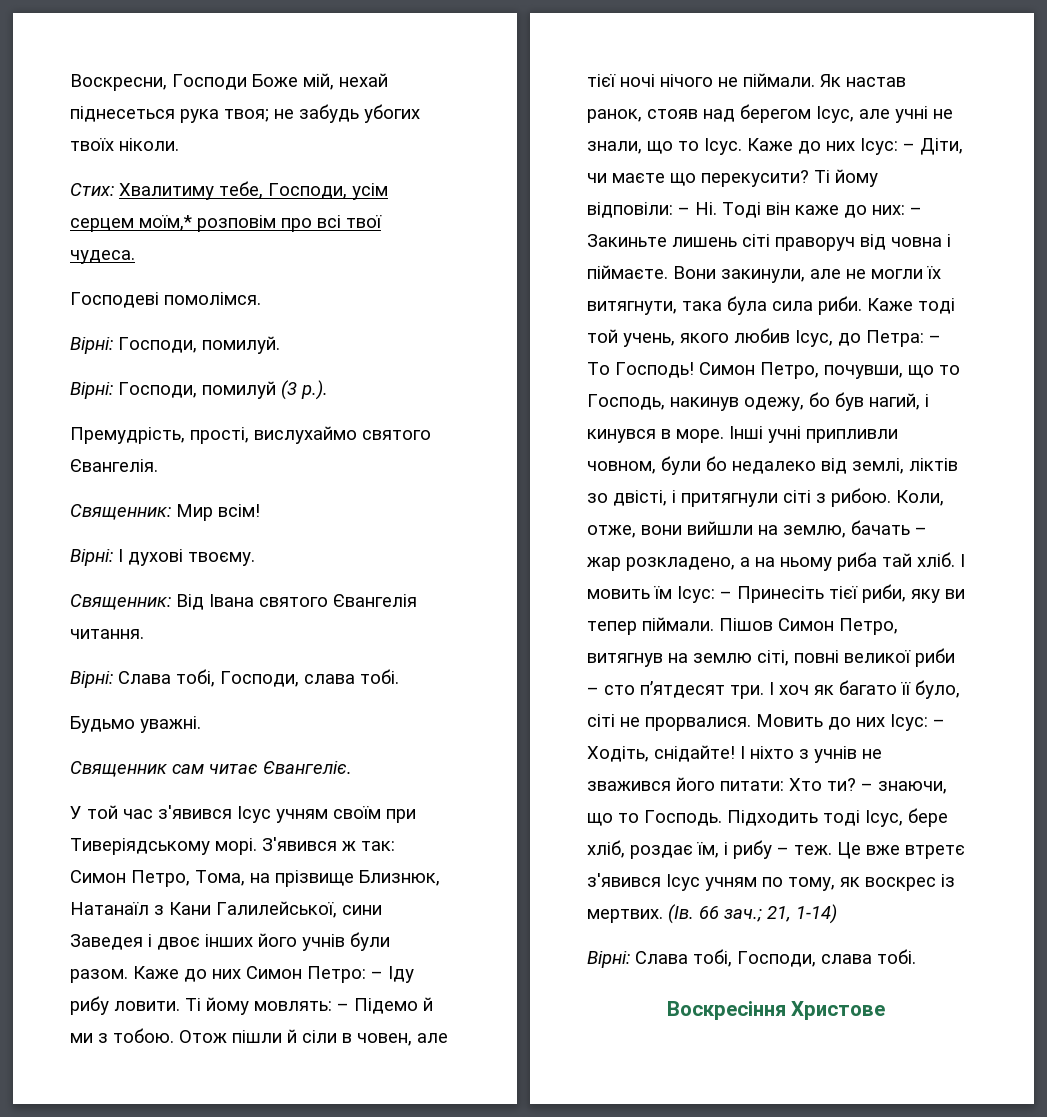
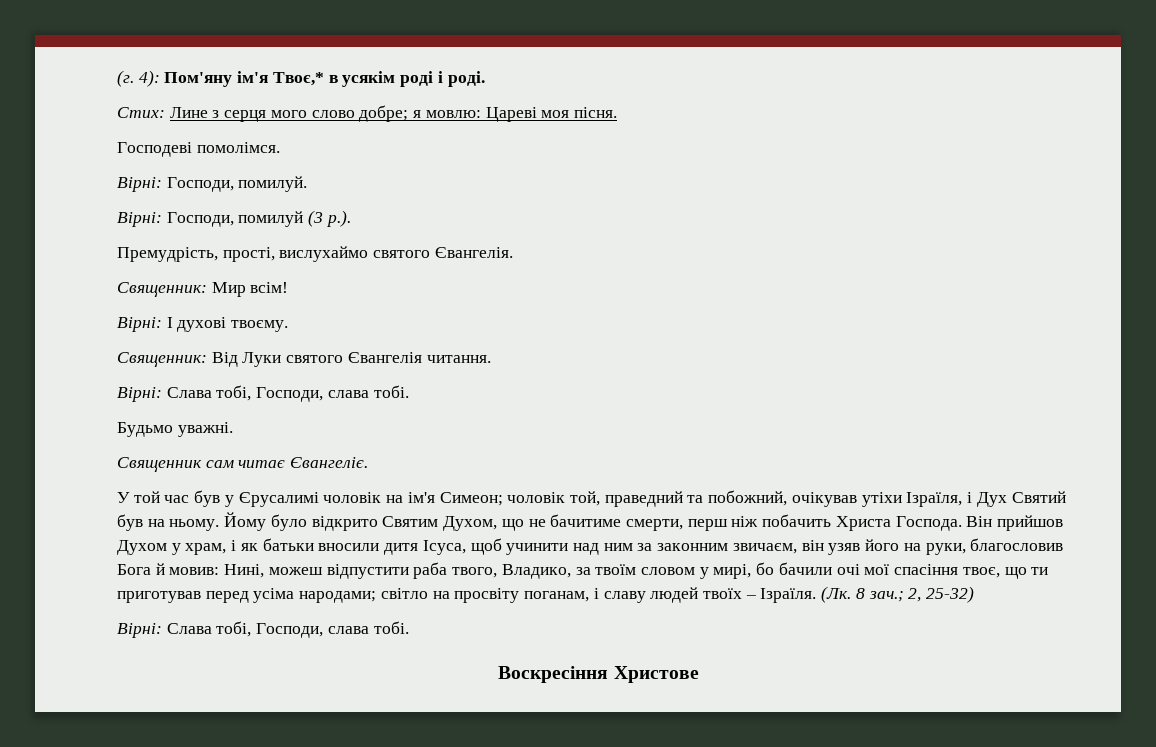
- Воскресни, Господи Боже мій, нехай піднесеться рука твоя; не забудь убогих твоїх ніколи.
- Стих: Хвалитиму тебе, Господи, усім серцем моїм,* розповім про всі твої чудеса.
+ (г. 4): Пом'яну ім'я Твоє,* в усякім роді і роді.
+ Стих: Лине з серця мого слово добре; я мовлю: Цареві моя пісня.
- Священник: Від Івана святого Євангелія читання.
+ Священник: Від Луки святого Євангелія читання.
- У той час з'явився Ісус учням своїм при Тиверіядському морі. З'явився ж так: Симон Петро, Тома, на прізвище Близнюк, Натанаїл з Кани Галилейської, сини Заведея і двоє інших його учнів були разом. Каже до них Симон Петро: – Іду рибу ловити. Ті йому мовлять: – Підемо й ми з тобою. Отож пішли й сіли в човен, але тієї ночі нічого не піймали. Як настав ранок, стояв над берегом Ісус, але учні не знали, що то Ісус. Каже до них Ісус: – Діти, чи маєте що перекусити? Ті йому відповіли: – Ні. Тоді він каже до них: – Закиньте лишень сіті праворуч від човна і піймаєте. Вони закинули, але не могли їх витягнути, така була сила риби. Каже тоді той учень, якого любив Ісус, до Петра: – То Господь! Симон Петро, почувши, що то Господь, накинув одежу, бо був нагий, і кинувся в море. Інші учні припливли човном, були бо недалеко від землі, ліктів зо двісті, і притягнули сіті з рибою. Коли, отже, вони вийшли на землю, бачать – жар розкладено, а на ньому риба тай хліб. І мовить їм Ісус: – Принесіть тієї риби, яку ви тепер піймали. Пішов Симон Петро, витягнув на землю сіті, повні великої риби – сто п’ятдесят три. І хоч як багато її було, сіті не прорвалися. Мовить до них Ісус: – Ходіть, снідайте! І ніхто з учнів не зважився його питати: Хто ти? – знаючи, що то Господь. Підходить тоді Ісус, бере хліб, роздає їм, і рибу – теж. Це вже втретє з'явився Ісус учням по тому, як воскрес із мертвих. (Ів. 66 зач.; 21, 1-14)
+ У той час був у Єрусалимі чоловік на ім'я Симеон; чоловік той, праведний та побожний, очікував утіхи Ізраїля, і Дух Святий був на ньому. Йому було відкрито Святим Духом, що не бачитиме смерти, перш ніж побачить Христа Господа. Він прийшов Духом у храм, і як батьки вносили дитя Ісуса, щоб учинити над ним за законним звичаєм, він узяв його на руки, благословив Бога й мовив: Нині, можеш відпустити раба твого, Владико, за твоїм словом у мирі, бо бачили очі мої спасіння твоє, що ти приготував перед усіма народами; світло на просвіту поганам, і славу людей твоїх – Ізраїля. (Лк. 8 зач.; 2, 25-32)

